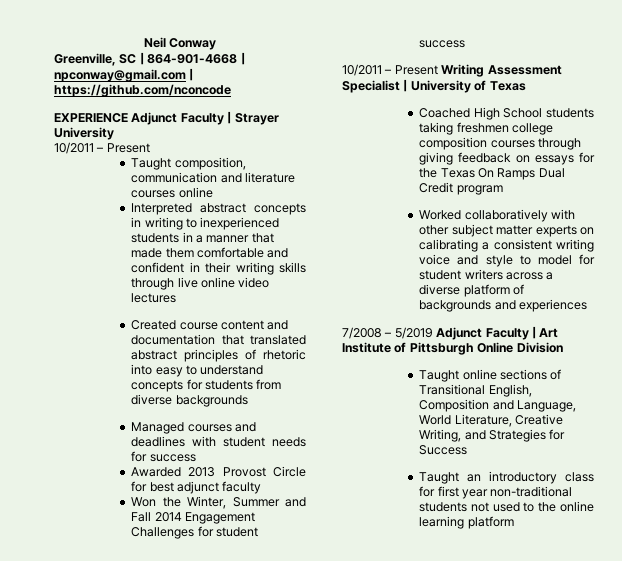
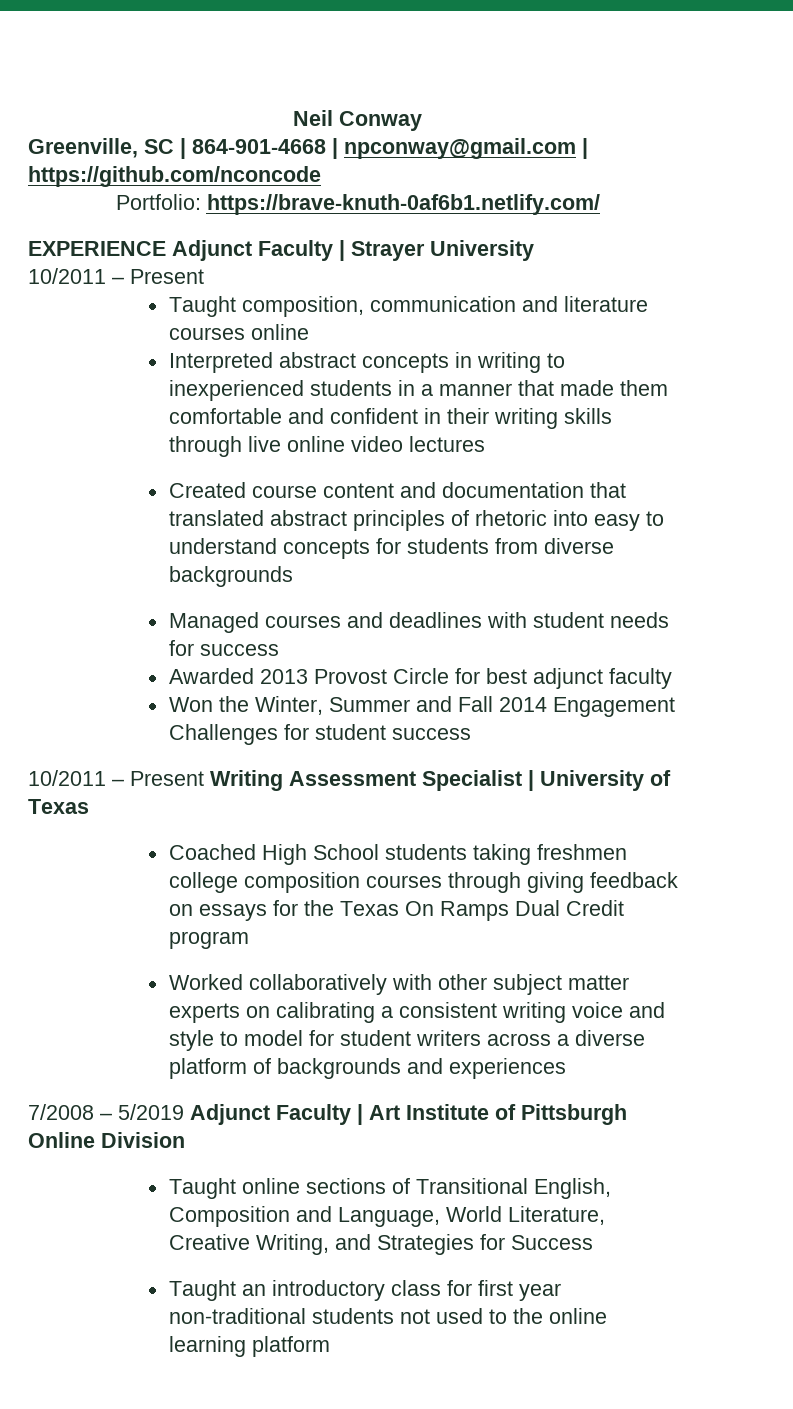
+ Portfolio: https://brave-knuth-0af6b1.netlify.com/

